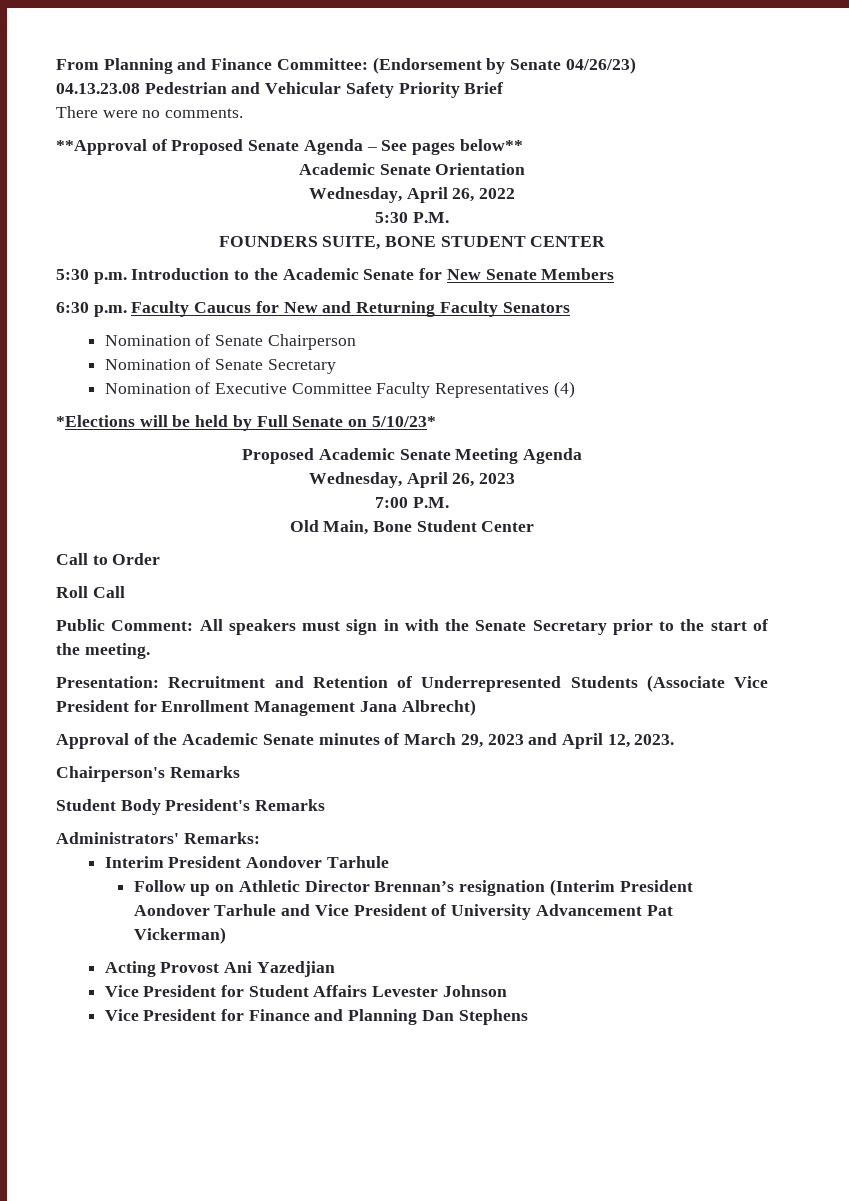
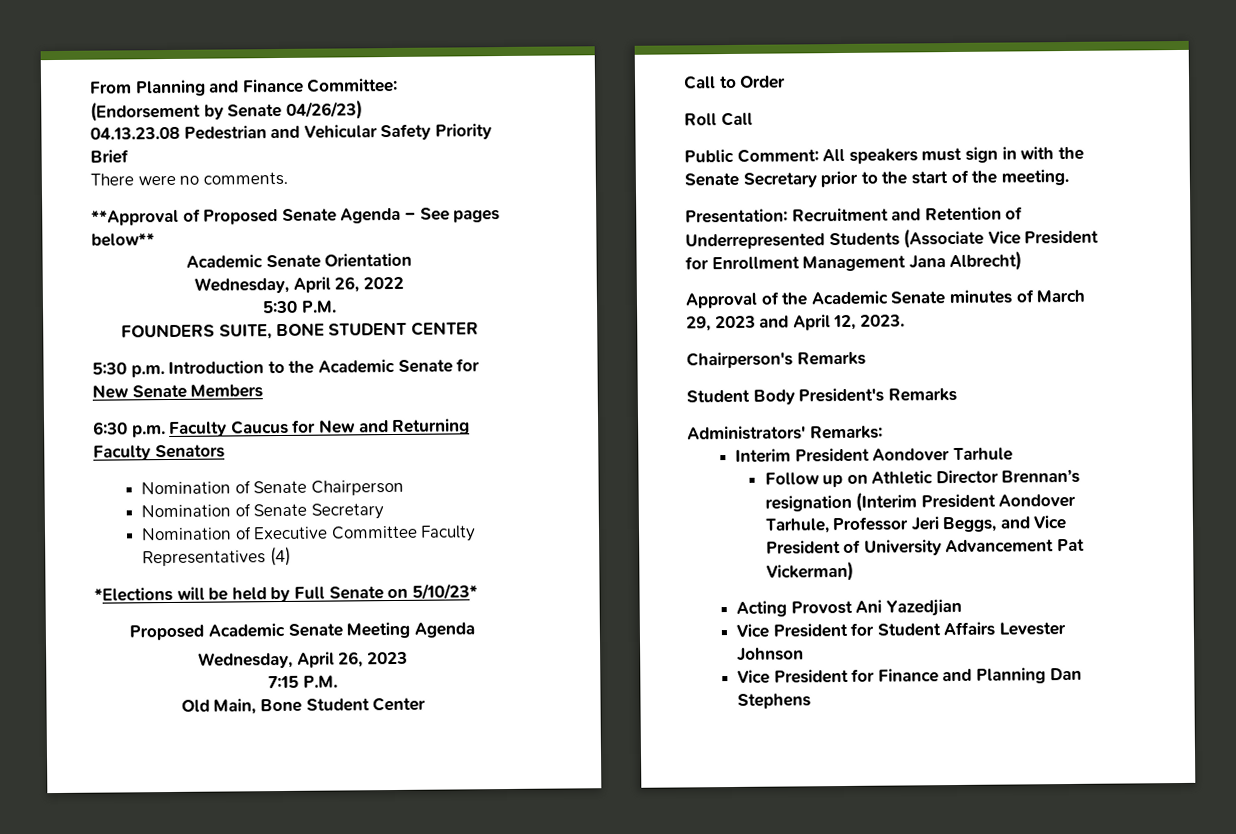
- 7:00 P.M.
+ 7:15 P.M.
- Follow up on Athletic Director Brennan’s resignation (Interim President Aondover Tarhule and Vice President of University Advancement Pat Vickerman)
+ Follow up on Athletic Director Brennan’s resignation (Interim President Aondover Tarhule, Professor Jeri Beggs, and Vice President of University Advancement Pat Vickerman)

